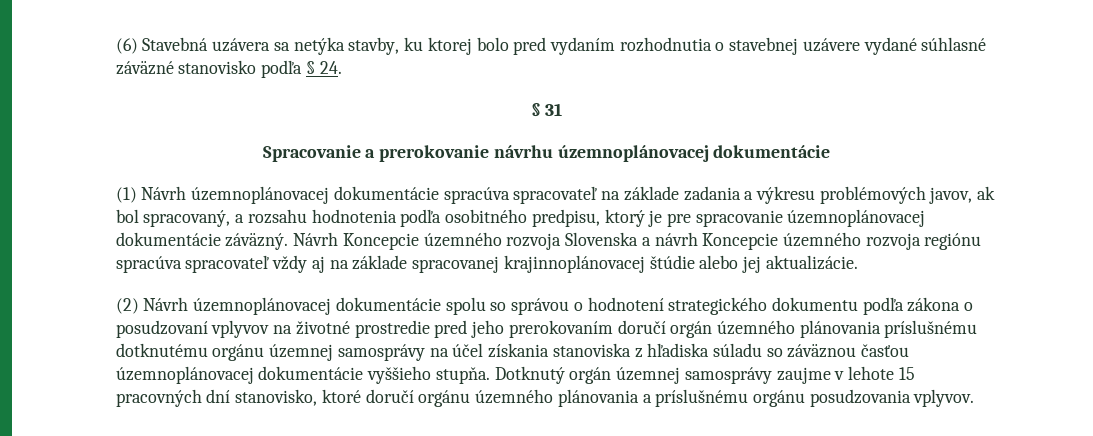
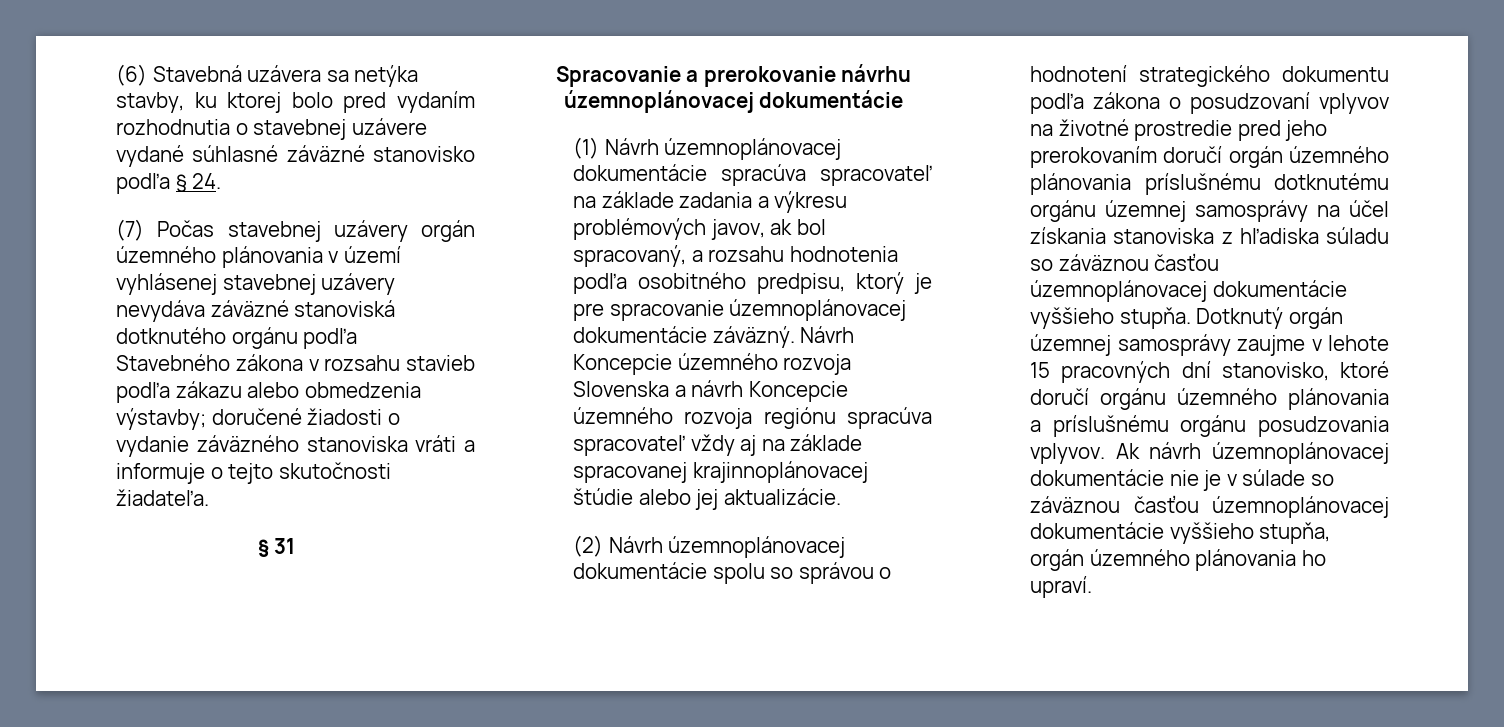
+ (7) Počas stavebnej uzávery orgán územného plánovania v území vyhlásenej stavebnej uzávery nevydáva záväzné stanoviská dotknutého orgánu podľa Stavebného zákona v rozsahu stavieb podľa zákazu alebo obmedzenia výstavby; doručené žiadosti o vydanie záväzného stanoviska vráti a informuje o tejto skutočnosti žiadateľa.
+ Ak návrh územnoplánovacej dokumentácie nie je v súlade so záväznou časťou územnoplánovacej dokumentácie vyššieho stupňa, orgán územného plánovania ho upraví.

